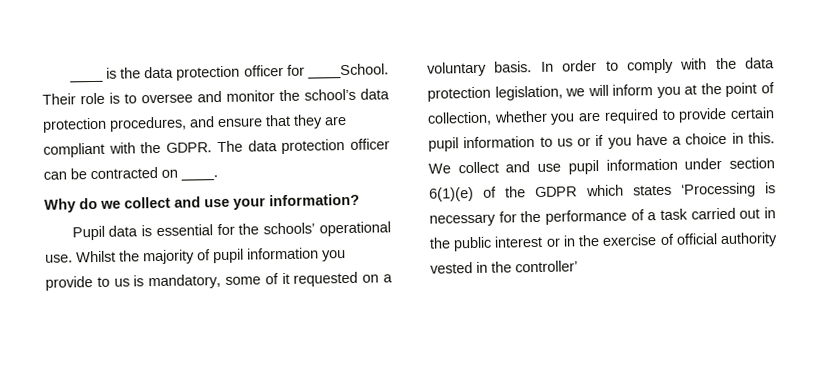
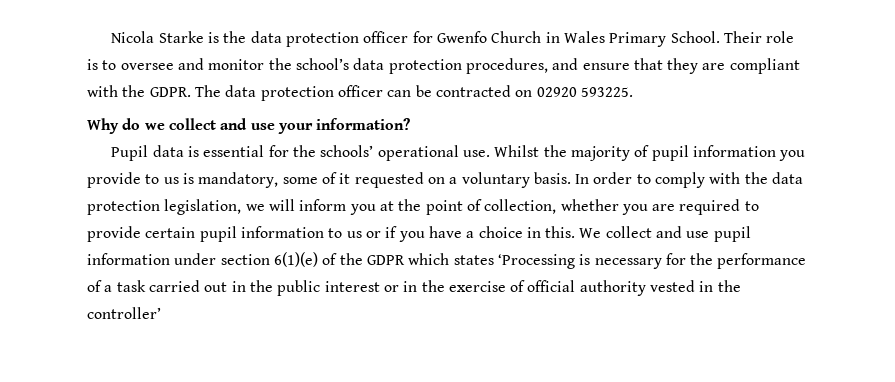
- ____ is the data protection officer for ____School.
+ Nicola Starke is the data protection officer for Gwenfo Church in Wales Primary School.
- The data protection officer can be contracted on ____.
+ The data protection officer can be contracted on 02920 593225.

